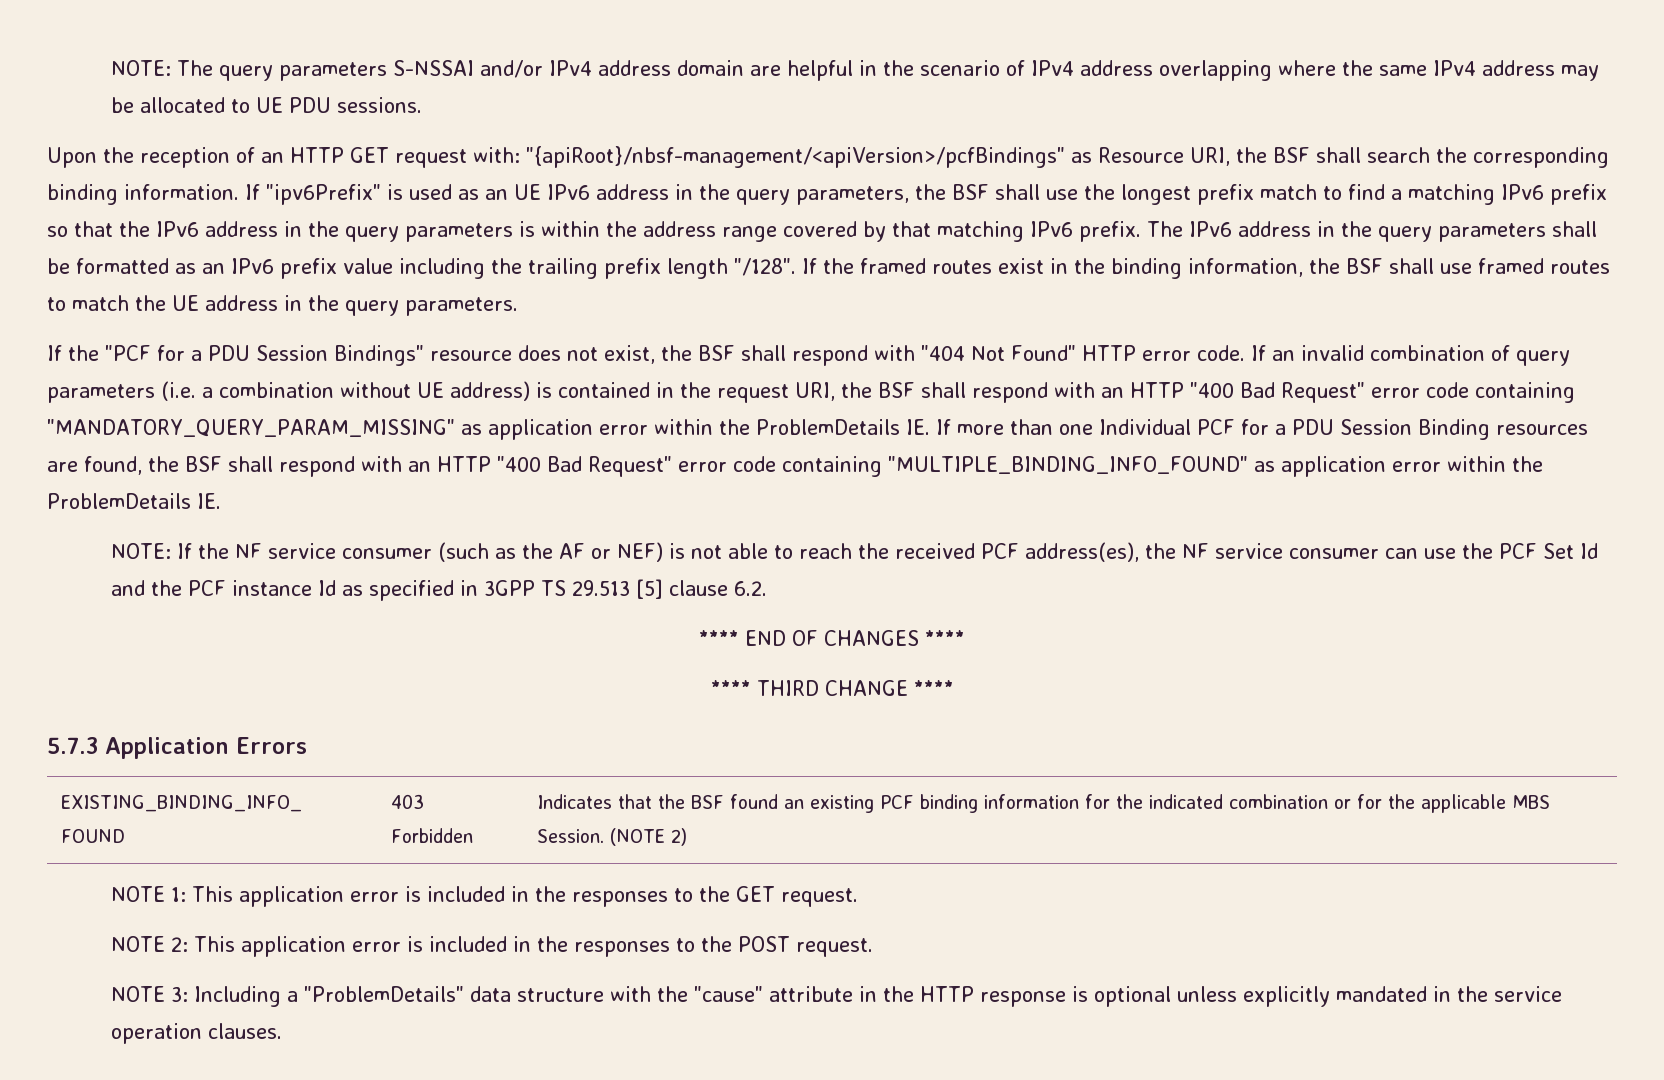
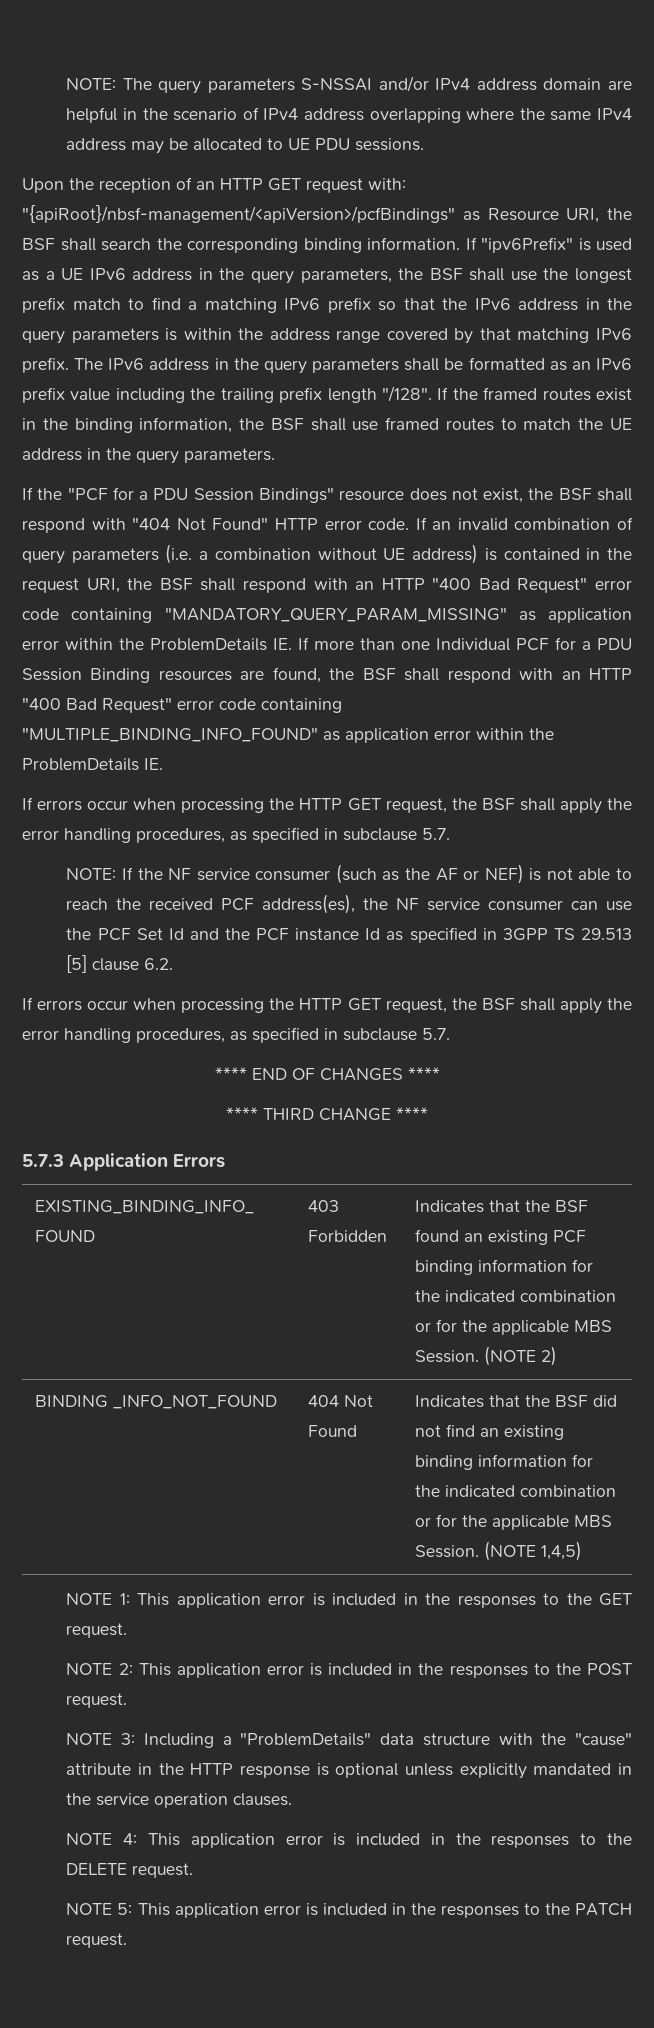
- If "ipv6Prefix" is used as an UE IPv6 address in the query parameters, the BSF shall use the longest prefix match to find a matching IPv6 prefix so that the IPv6 address in the query parameters is within the address range covered by that matching IPv6 prefix.
+ If "ipv6Prefix" is used as a UE IPv6 address in the query parameters, the BSF shall use the longest prefix match to find a matching IPv6 prefix so that the IPv6 address in the query parameters is within the address range covered by that matching IPv6 prefix.
  If an invalid combination of query parameters (i.e. a combination without UE address) is contained in the request URI, the BSF shall respond with an HTTP "400 Bad Request" error code containing "MANDATORY_QUERY_PARAM_MISSING" as application error within the ProblemDetails IE. If more than one Individual PCF for a PDU Session Binding resources are found, the BSF shall respond with an HTTP "400 Bad Request" error code containing "MULTIPLE_BINDING_INFO_FOUND" as application error within the ProblemDetails IE.
+ If errors occur when processing the HTTP GET request, the BSF shall apply the error handling procedures, as specified in subclause 5.7.
  NOTE: If the NF service consumer (such as the AF or NEF) is not able to reach the received PCF address(es), the NF service consumer can use the PCF Set Id and the PCF instance Id as specified in 3GPP TS 29.513 [5] clause 6.2.
+ If errors occur when processing the HTTP GET request, the BSF shall apply the error handling procedures, as specified in subclause 5.7.
+ BINDING _INFO_NOT_FOUND | 404 Not Found | Indicates that the BSF did not find an existing binding information for the indicated combination or for the applicable MBS Session. (NOTE 1,4,5)
+ NOTE 4: This application error is included in the responses to the DELETE request.
+ NOTE 5: This application error is included in the responses to the PATCH request.

